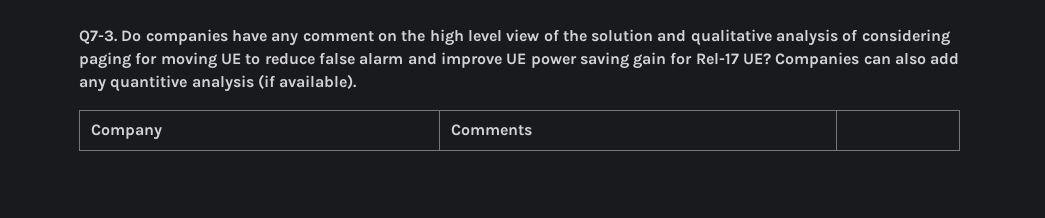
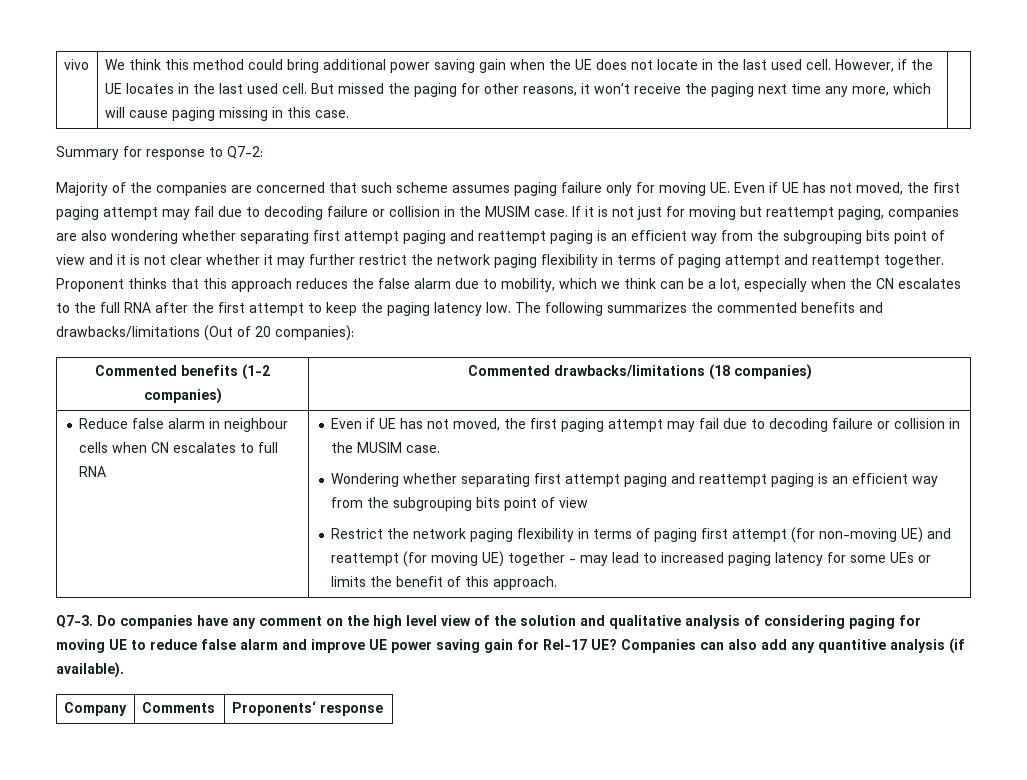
+ vivo | We think this method could bring additional power saving gain when the UE does not locate in the last used cell. However, if the UE locates in the last used cell. But missed the paging for other reasons, it won’t receive the paging next time any more, which will cause paging missing in this case. |
+ Summary for response to Q7-2:
+ Majority of the companies are concerned that such scheme assumes paging failure only for moving UE. Even if UE has not moved, the first paging attempt may fail due to decoding failure or collision in the MUSIM case. If it is not just for moving but reattempt paging, companies are also wondering whether separating first attempt paging and reattempt paging is an efficient way from the subgrouping bits point of view and it is not clear whether it may further restrict the network paging flexibility in terms of paging attempt and reattempt together. Proponent thinks that this approach reduces the false alarm due to mobility, which we think can be a lot, especially when the CN escalates to the full RNA after the first attempt to keep the paging latency low. The following summarizes the commented benefits and drawbacks/limitations (Out of 20 companies):
+ Commented benefits (1-2 companies) | Commented drawbacks/limitations (18 companies)
+ Reduce false alarm in neighbour cells when CN escalates to full RNA | Even if UE has not moved, the first paging attempt may fail due to decoding failure or collision in the MUSIM case.
+ Wondering whether separating first attempt paging and reattempt paging is an efficient way from the subgrouping bits point of view
+ Restrict the network paging flexibility in terms of paging first attempt (for non-moving UE) and reattempt (for moving UE) together - may lead to increased paging latency for some UEs or limits the benefit of this approach.
- Company | Comments |
+ Company | Comments | Proponents‘ response

